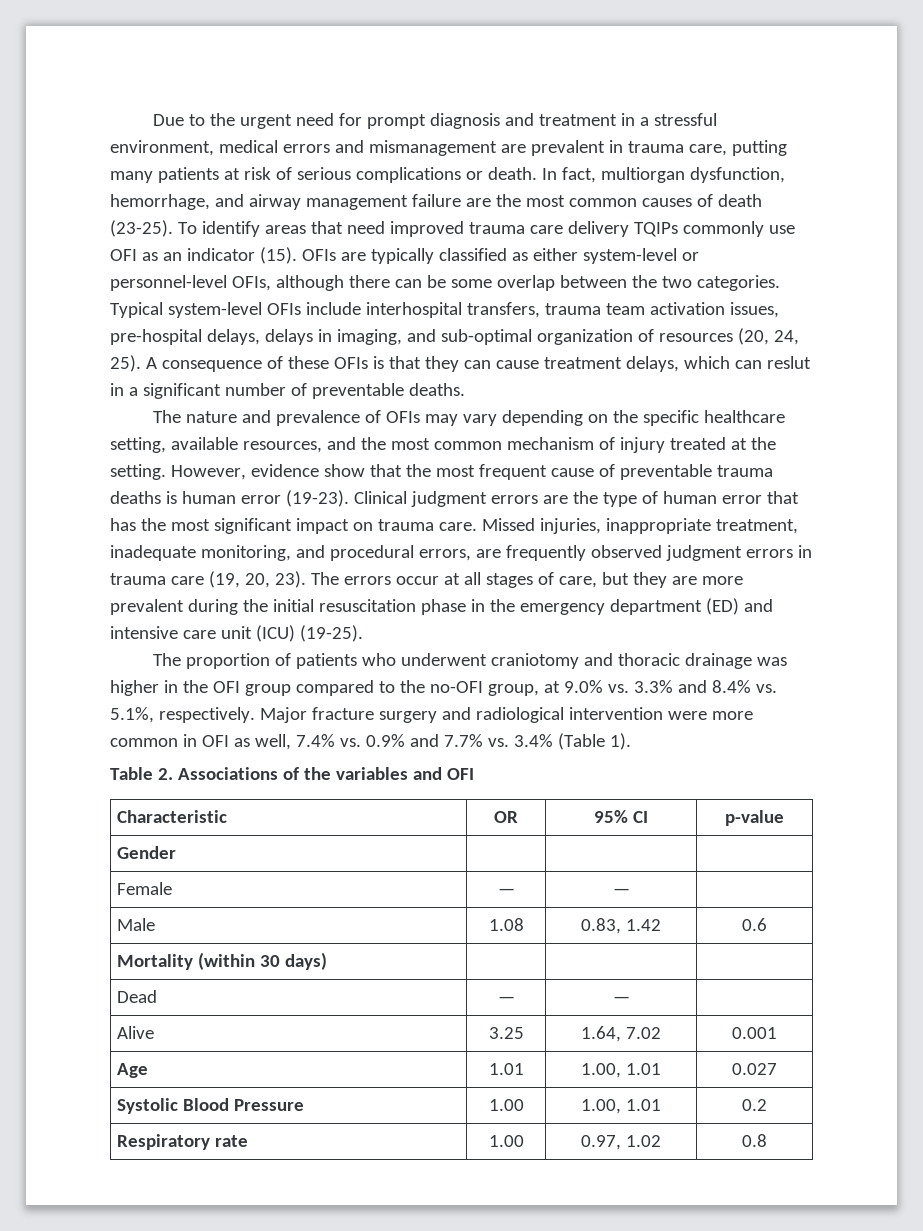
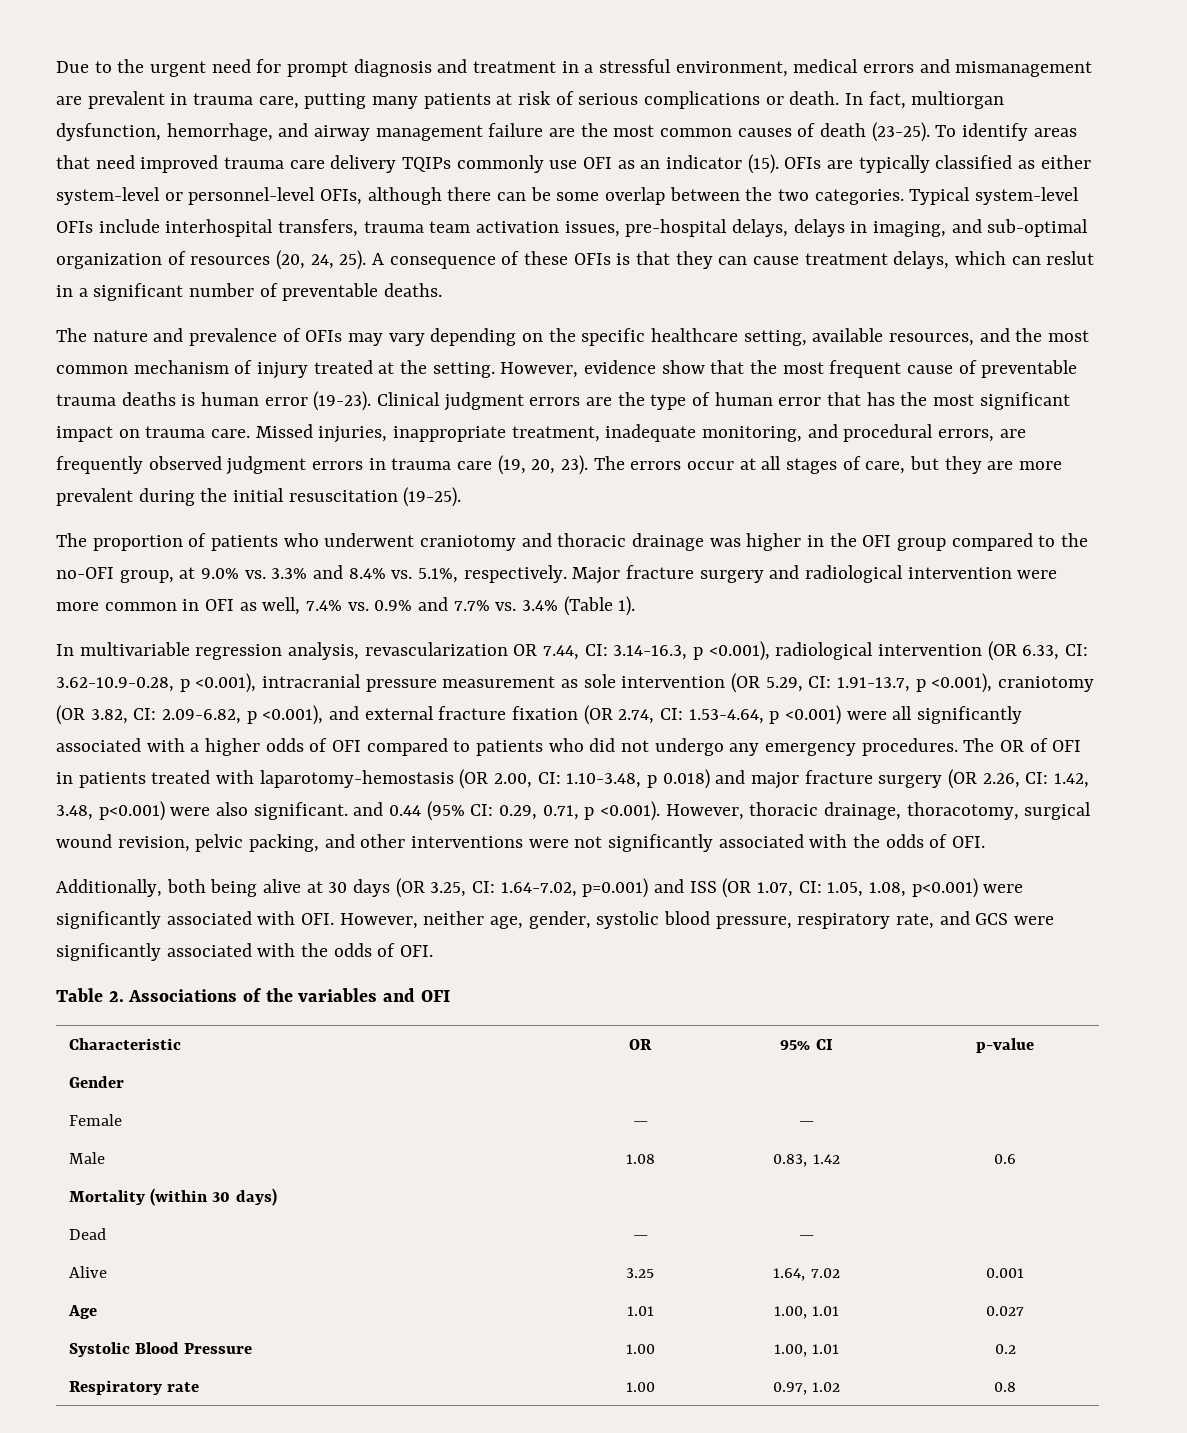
- The errors occur at all stages of care, but they are more prevalent during the initial resuscitation phase in the emergency department (ED) and intensive care unit (ICU) (19-25).
+ The errors occur at all stages of care, but they are more prevalent during the initial resuscitation (19-25).
+ In multivariable regression analysis, revascularization OR 7.44, CI: 3.14-16.3, p <0.001), radiological intervention (OR 6.33, CI: 3.62-10.9-0.28, p <0.001), intracranial pressure measurement as sole intervention (OR 5.29, CI: 1.91-13.7, p <0.001), craniotomy (OR 3.82, CI: 2.09-6.82, p <0.001), and external fracture fixation (OR 2.74, CI: 1.53-4.64, p <0.001) were all significantly associated with a higher odds of OFI compared to patients who did not undergo any emergency procedures. The OR of OFI in patients treated with laparotomy-hemostasis (OR 2.00, CI: 1.10-3.48, p 0.018) and major fracture surgery (OR 2.26, CI: 1.42, 3.48, p<0.001) were also significant. and 0.44 (95% CI: 0.29, 0.71, p <0.001). However, thoracic drainage, thoracotomy, surgical wound revision, pelvic packing, and other interventions were not significantly associated with the odds of OFI.
+ Additionally, both being alive at 30 days (OR 3.25, CI: 1.64-7.02, p=0.001) and ISS (OR 1.07, CI: 1.05, 1.08, p<0.001) were significantly associated with OFI. However, neither age, gender, systolic blood pressure, respiratory rate, and GCS were significantly associated with the odds of OFI.

